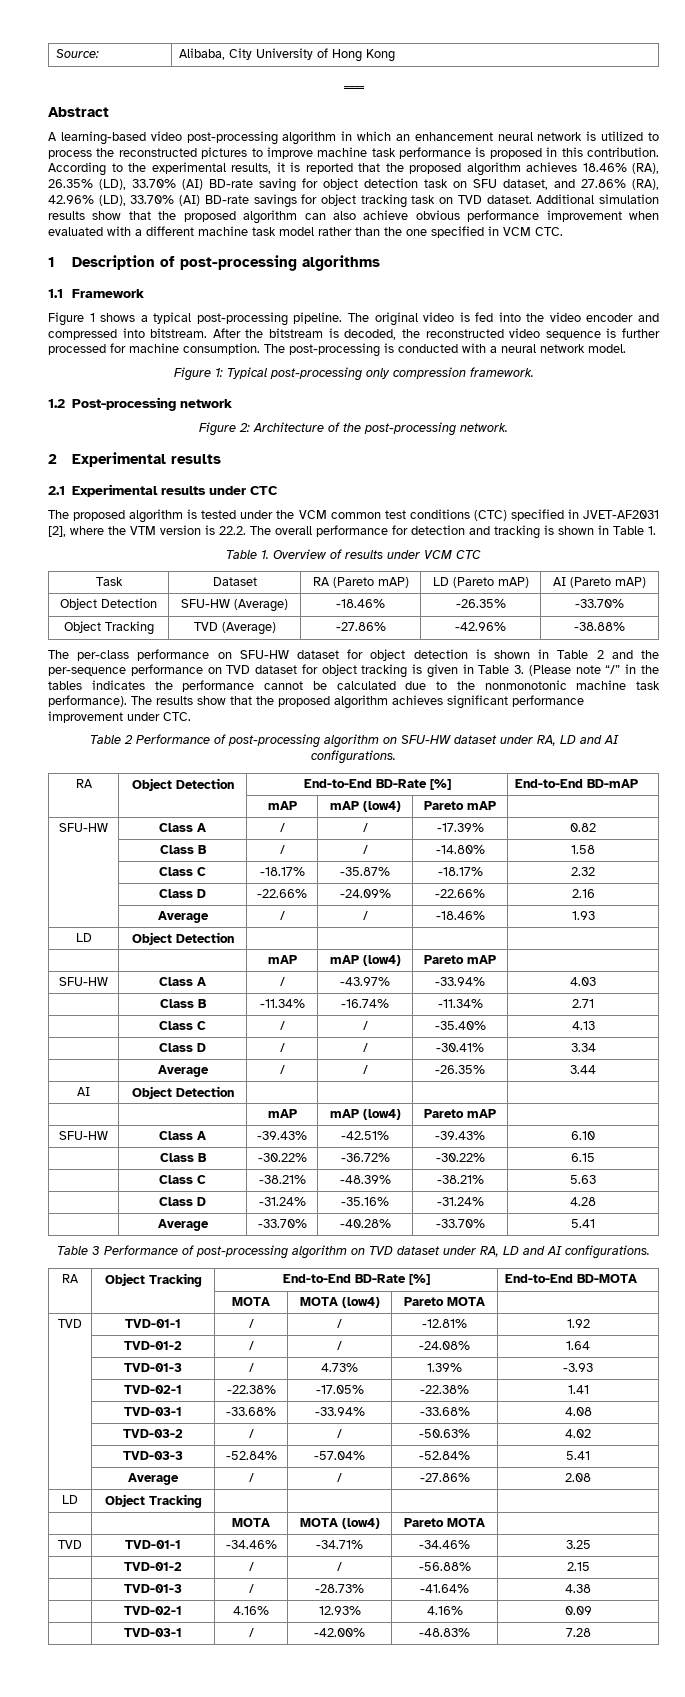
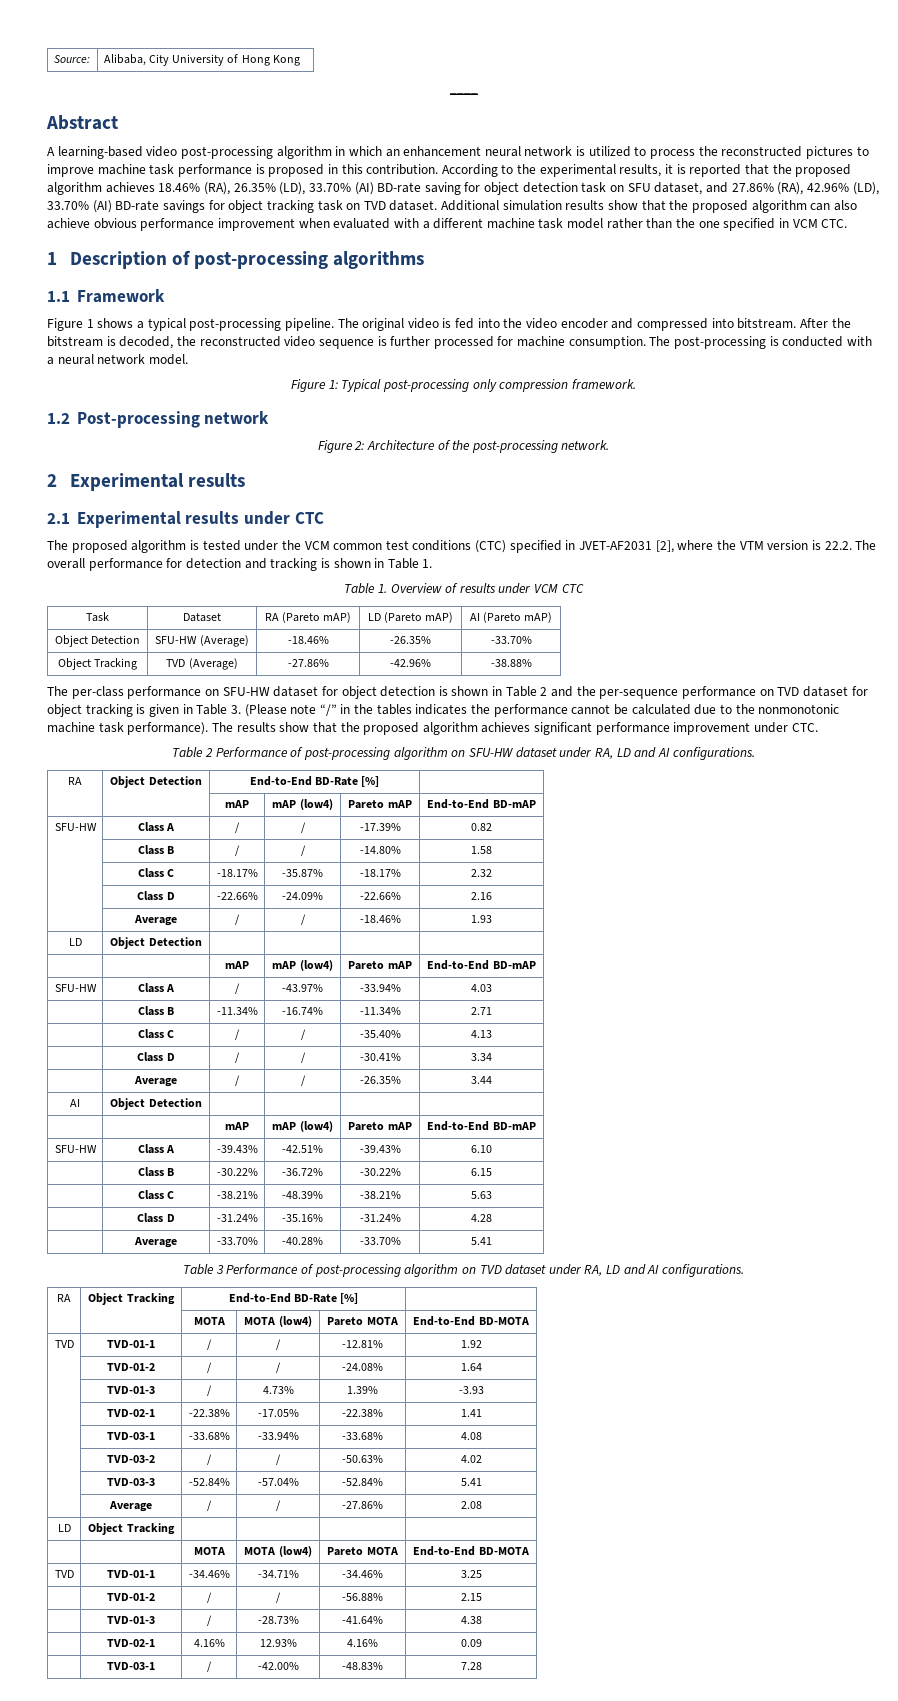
- RA | Object Detection | End-to-End BD-Rate [%] | End-to-End BD-mAP
- | | mAP | mAP (low4) | Pareto mAP |
+ RA | Object Detection | End-to-End BD-Rate [%] |
+ | | mAP | mAP (low4) | Pareto mAP | End-to-End BD-mAP
  LD | Object Detection | | | |
- | | mAP | mAP (low4) | Pareto mAP |
+ | | mAP | mAP (low4) | Pareto mAP | End-to-End BD-mAP
  AI | Object Detection | | | |
- | | mAP | mAP (low4) | Pareto mAP |
+ | | mAP | mAP (low4) | Pareto mAP | End-to-End BD-mAP
- RA | Object Tracking | End-to-End BD-Rate [%] | End-to-End BD-MOTA
- | | MOTA | MOTA (low4) | Pareto MOTA |
+ RA | Object Tracking | End-to-End BD-Rate [%] |
+ | | MOTA | MOTA (low4) | Pareto MOTA | End-to-End BD-MOTA
  LD | Object Tracking | | | |
- | | MOTA | MOTA (low4) | Pareto MOTA |
+ | | MOTA | MOTA (low4) | Pareto MOTA | End-to-End BD-MOTA

